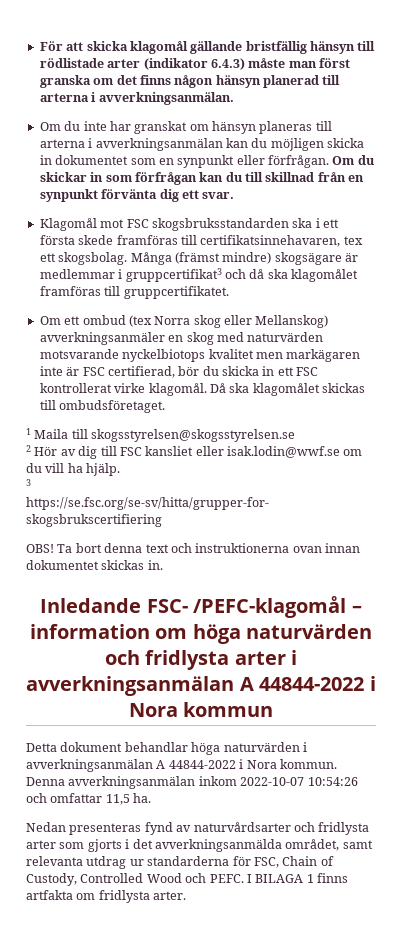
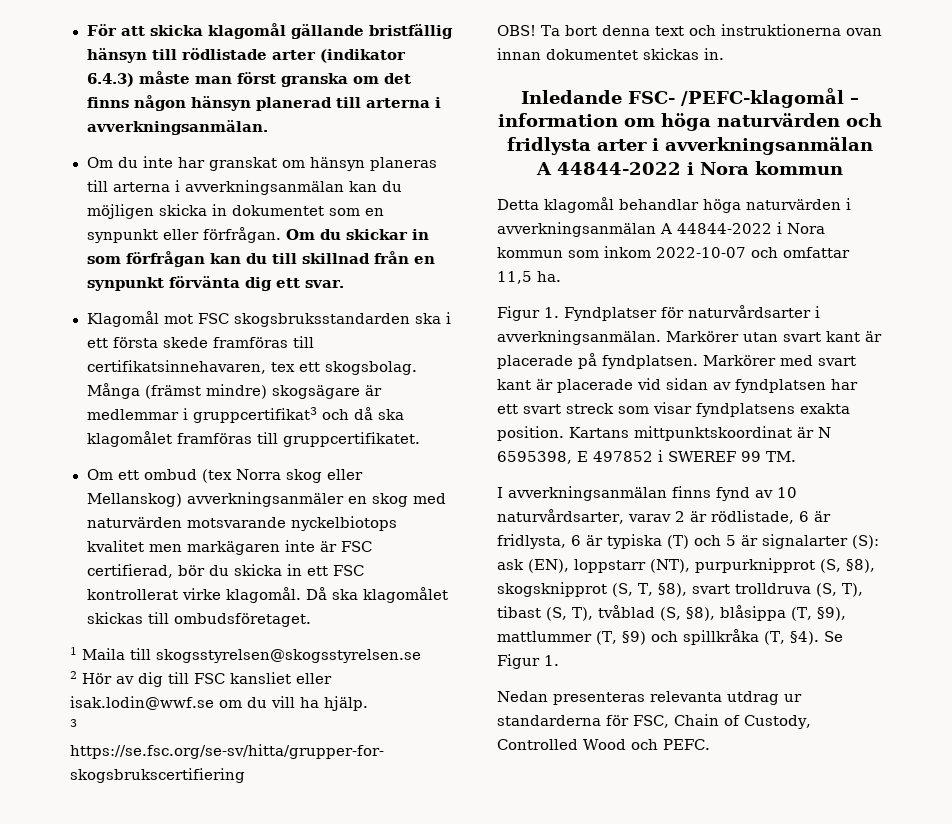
- Detta dokument behandlar höga naturvärden i avverkningsanmälan A 44844-2022 i Nora kommun. Denna avverkningsanmälan inkom 2022-10-07 10:54:26 och omfattar 11,5 ha.
+ Detta klagomål behandlar höga naturvärden i avverkningsanmälan A 44844-2022 i Nora kommun som inkom 2022-10-07 och omfattar 11,5 ha.
- Nedan presenteras fynd av naturvårdsarter och fridlysta arter som gjorts i det avverkningsanmälda området, samt relevanta utdrag ur standarderna för FSC, Chain of Custody, Controlled Wood och PEFC. I BILAGA 1 finns artfakta om fridlysta arter.
+ Figur 1. Fyndplatser för naturvårdsarter i avverkningsanmälan. Markörer utan svart kant är placerade på fyndplatsen. Markörer med svart kant är placerade vid sidan av fyndplatsen har ett svart streck som visar fyndplatsens exakta position. Kartans mittpunktskoordinat är N 6595398, E 497852 i SWEREF 99 TM.
+ I avverkningsanmälan finns fynd av 10 naturvårdsarter, varav 2 är rödlistade, 6 är fridlysta, 6 är typiska (T) och 5 är signalarter (S): ask (EN), loppstarr (NT), purpurknipprot (S, §8), skogsknipprot (S, T, §8), svart trolldruva (S, T), tibast (S, T), tvåblad (S, §8), blåsippa (T, §9), mattlummer (T, §9) och spillkråka (T, §4). Se Figur 1.
+ Nedan presenteras relevanta utdrag ur standarderna för FSC, Chain of Custody, Controlled Wood och PEFC.

